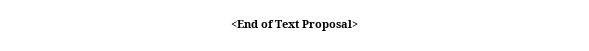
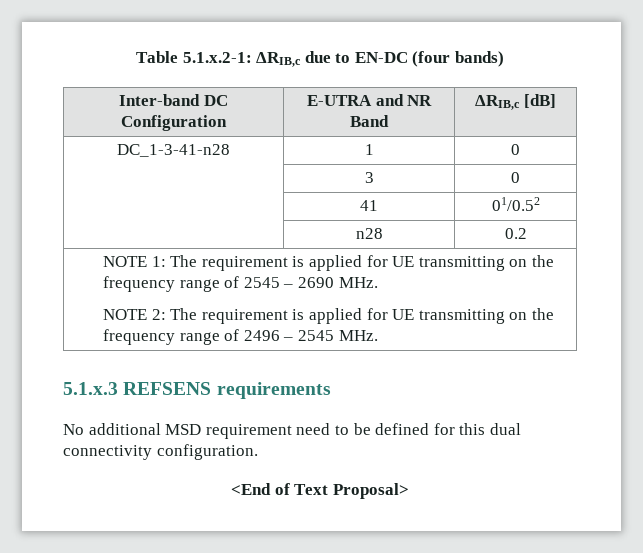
+ Table 5.1.x.2-1: ΔRIB,c due to EN-DC (four bands)
+ Inter-band DC Configuration | E-UTRA and NR Band | ΔRIB,c [dB]
+ DC_1-3-41-n28 | 1 | 0
+ | 3 | 0
+ | 41 | 01/0.52
+ | n28 | 0.2
+ NOTE 1: The requirement is applied for UE transmitting on the frequency range of 2545 – 2690 MHz.
+ NOTE 2: The requirement is applied for UE transmitting on the frequency range of 2496 – 2545 MHz.
+ 5.1.x.3 REFSENS requirements
+ No additional MSD requirement need to be defined for this dual connectivity configuration.

